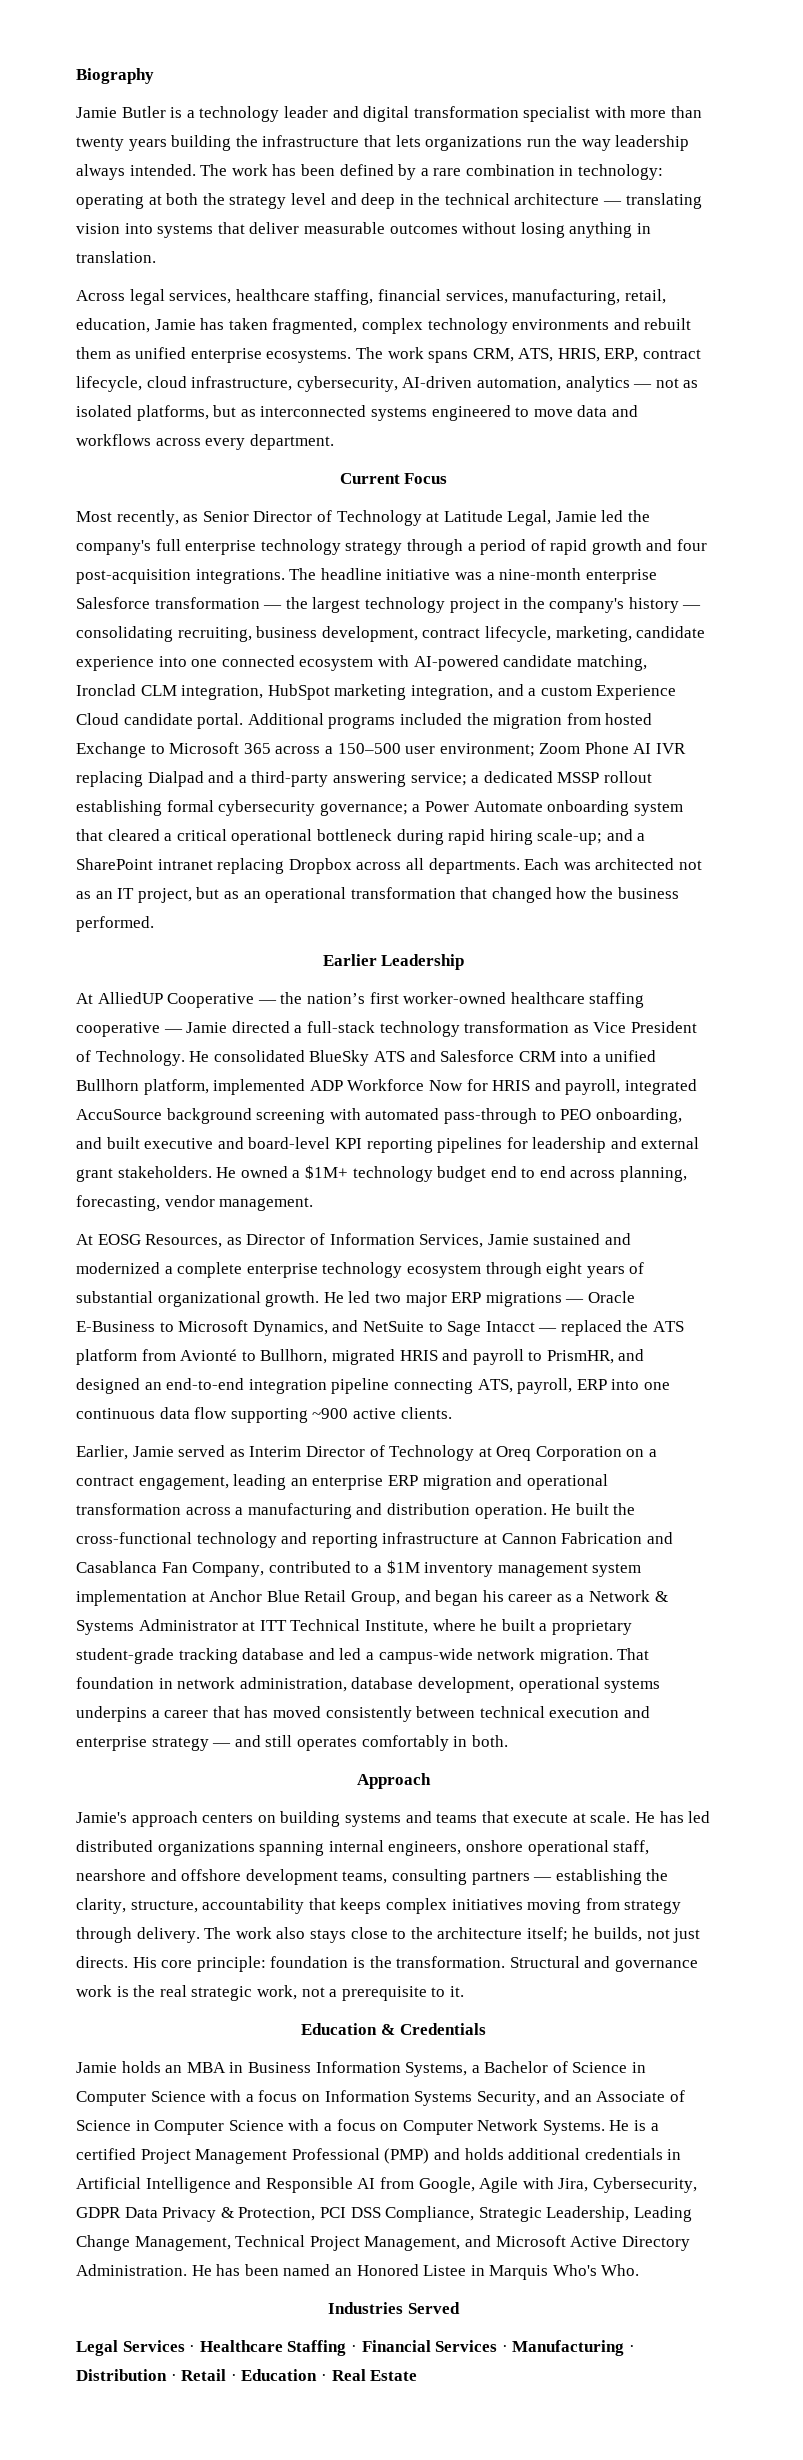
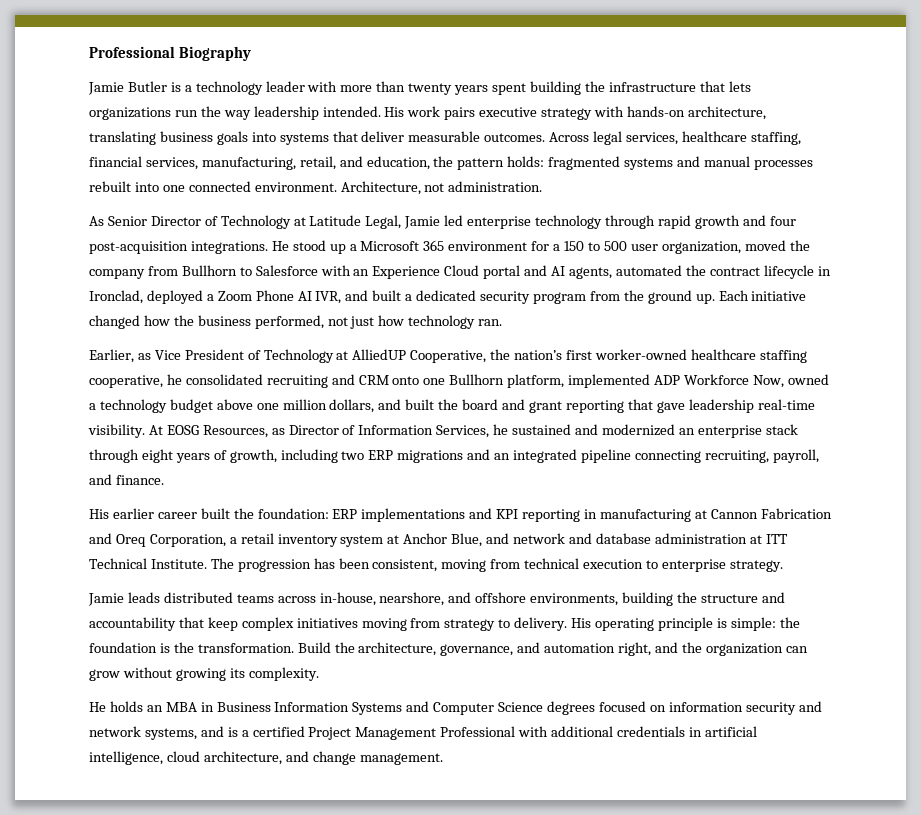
- Biography
+ Professional Biography
- Jamie Butler is a technology leader and digital transformation specialist with more than twenty years building the infrastructure that lets organizations run the way leadership always intended. The work has been defined by a rare combination in technology: operating at both the strategy level and deep in the technical architecture — translating vision into systems that deliver measurable outcomes without losing anything in translation.
- Across legal services, healthcare staffing, financial services, manufacturing, retail, education, Jamie has taken fragmented, complex technology environments and rebuilt them as unified enterprise ecosystems. The work spans CRM, ATS, HRIS, ERP, contract lifecycle, cloud infrastructure, cybersecurity, AI-driven automation, analytics — not as isolated platforms, but as interconnected systems engineered to move data and workflows across every department.
- Current Focus
- Most recently, as Senior Director of Technology at Latitude Legal, Jamie led the company's full enterprise technology strategy through a period of rapid growth and four post-acquisition integrations.
+ Jamie Butler is a technology leader with more than twenty years spent building the infrastructure that lets organizations run the way leadership intended. His work pairs executive strategy with hands-on architecture, translating business goals into systems that deliver measurable outcomes. Across legal services, healthcare staffing, financial services, manufacturing, retail, and education, the pattern holds: fragmented systems and manual processes rebuilt into one connected environment. Architecture, not administration.
+ As Senior Director of Technology at Latitude Legal, Jamie led enterprise technology through rapid growth and four post-acquisition integrations.
- The headline initiative was a nine-month enterprise Salesforce transformation — the largest technology project in the company's history — consolidating recruiting, business development, contract lifecycle, marketing, candidate experience into one connected ecosystem with AI-powered candidate matching, Ironclad CLM integration, HubSpot marketing integration, and a custom Experience Cloud candidate portal. Additional programs included the migration from hosted Exchange to Microsoft 365 across a 150–500 user environment; Zoom Phone AI IVR replacing Dialpad and a third-party answering service; a dedicated MSSP rollout establishing formal cybersecurity governance; a Power Automate onboarding system that cleared a critical operational bottleneck during rapid hiring scale-up; and a SharePoint intranet replacing Dropbox across all departments. Each was architected not as an IT project, but as an operational transformation that changed how the business performed.
- Earlier Leadership
- At AlliedUP Cooperative — the nation’s first worker-owned healthcare staffing cooperative — Jamie directed a full-stack technology transformation as Vice President of Technology. He consolidated BlueSky ATS and Salesforce CRM into a unified Bullhorn platform, implemented ADP Workforce Now for HRIS and payroll, integrated AccuSource background screening with automated pass-through to PEO onboarding, and built executive and board-level KPI reporting pipelines for leadership and external grant stakeholders. He owned a $1M+ technology budget end to end across planning, forecasting, vendor management.
- At EOSG Resources, as Director of Information Services, Jamie sustained and modernized a complete enterprise technology ecosystem through eight years of substantial organizational growth. He led two major ERP migrations — Oracle E-Business to Microsoft Dynamics, and NetSuite to Sage Intacct — replaced the ATS platform from Avionté to Bullhorn, migrated HRIS and payroll to PrismHR, and designed an end-to-end integration pipeline connecting ATS, payroll, ERP into one continuous data flow supporting ~900 active clients.
- Earlier, Jamie served as Interim Director of Technology at Oreq Corporation on a contract engagement, leading an enterprise ERP migration and operational transformation across a manufacturing and distribution operation. He built the cross-functional technology and reporting infrastructure at Cannon Fabrication and Casablanca Fan Company, contributed to a $1M inventory management system implementation at Anchor Blue Retail Group, and began his career as a Network & Systems Administrator at ITT Technical Institute, where he built a proprietary student-grade tracking database and led a campus-wide network migration. That foundation in network administration, database development, operational systems underpins a career that has moved consistently between technical execution and enterprise strategy — and still operates comfortably in both.
- Approach
- Jamie's approach centers on building systems and teams that execute at scale. He has led distributed organizations spanning internal engineers, onshore operational staff, nearshore and offshore development teams, consulting partners — establishing the clarity, structure, accountability that keeps complex initiatives moving from strategy through delivery. The work also stays close to the architecture itself; he builds, not just directs. His core principle: foundation is the transformation. Structural and governance work is the real strategic work, not a prerequisite to it.
- Education & Credentials
- Jamie holds an MBA in Business Information Systems, a Bachelor of Science in Computer Science with a focus on Information Systems Security, and an Associate of Science in Computer Science with a focus on Computer Network Systems. He is a certified Project Management Professional (PMP) and holds additional credentials in Artificial Intelligence and Responsible AI from Google, Agile with Jira, Cybersecurity, GDPR Data Privacy & Protection, PCI DSS Compliance, Strategic Leadership, Leading Change Management, Technical Project Management, and Microsoft Active Directory Administration. He has been named an Honored Listee in Marquis Who's Who.
- Industries Served
- Legal Services · Healthcare Staffing · Financial Services · Manufacturing · Distribution · Retail · Education · Real Estate
+ He stood up a Microsoft 365 environment for a 150 to 500 user organization, moved the company from Bullhorn to Salesforce with an Experience Cloud portal and AI agents, automated the contract lifecycle in Ironclad, deployed a Zoom Phone AI IVR, and built a dedicated security program from the ground up. Each initiative changed how the business performed, not just how technology ran.
+ Earlier, as Vice President of Technology at AlliedUP Cooperative, the nation’s first worker-owned healthcare staffing cooperative, he consolidated recruiting and CRM onto one Bullhorn platform, implemented ADP Workforce Now, owned a technology budget above one million dollars, and built the board and grant reporting that gave leadership real-time visibility. At EOSG Resources, as Director of Information Services, he sustained and modernized an enterprise stack through eight years of growth, including two ERP migrations and an integrated pipeline connecting recruiting, payroll, and finance.
+ His earlier career built the foundation: ERP implementations and KPI reporting in manufacturing at Cannon Fabrication and Oreq Corporation, a retail inventory system at Anchor Blue, and network and database administration at ITT Technical Institute. The progression has been consistent, moving from technical execution to enterprise strategy.
+ Jamie leads distributed teams across in-house, nearshore, and offshore environments, building the structure and accountability that keep complex initiatives moving from strategy to delivery. His operating principle is simple: the foundation is the transformation. Build the architecture, governance, and automation right, and the organization can grow without growing its complexity.
+ He holds an MBA in Business Information Systems and Computer Science degrees focused on information security and network systems, and is a certified Project Management Professional with additional credentials in artificial intelligence, cloud architecture, and change management.

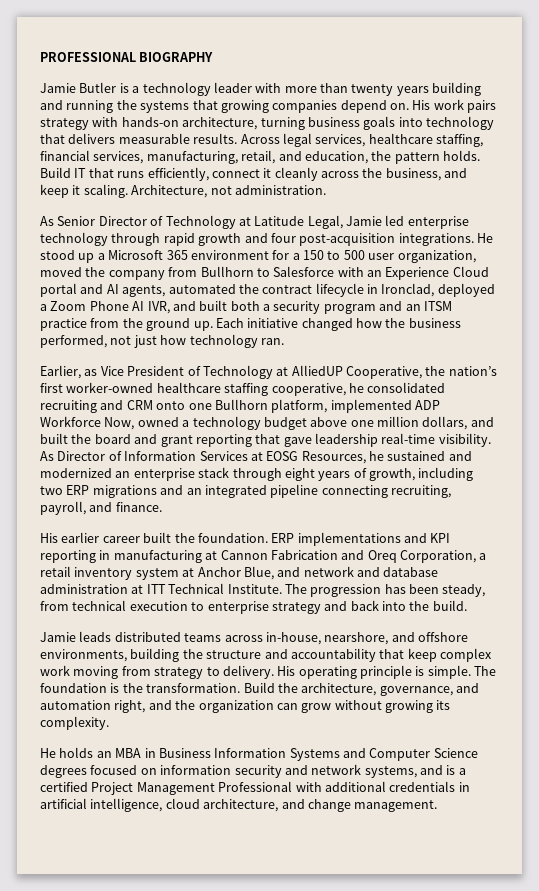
- Professional Biography
+ PROFESSIONAL BIOGRAPHY
- Jamie Butler is a technology leader with more than twenty years spent building the infrastructure that lets organizations run the way leadership intended.
+ Jamie Butler is a technology leader with more than twenty years building and running the systems that growing companies depend on.
- His work pairs executive strategy with hands-on architecture, translating business goals into systems that deliver measurable outcomes.
+ His work pairs strategy with hands-on architecture, turning business goals into technology that delivers measurable results.
- Across legal services, healthcare staffing, financial services, manufacturing, retail, and education, the pattern holds: fragmented systems and manual processes rebuilt into one connected environment.
+ Across legal services, healthcare staffing, financial services, manufacturing, retail, and education, the pattern holds. Build IT that runs efficiently, connect it cleanly across the business, and keep it scaling.
- He stood up a Microsoft 365 environment for a 150 to 500 user organization, moved the company from Bullhorn to Salesforce with an Experience Cloud portal and AI agents, automated the contract lifecycle in Ironclad, deployed a Zoom Phone AI IVR, and built a dedicated security program from the ground up.
+ He stood up a Microsoft 365 environment for a 150 to 500 user organization, moved the company from Bullhorn to Salesforce with an Experience Cloud portal and AI agents, automated the contract lifecycle in Ironclad, deployed a Zoom Phone AI IVR, and built both a security program and an ITSM practice from the ground up.
- At EOSG Resources, as Director of Information Services, he sustained and modernized an enterprise stack through eight years of growth, including two ERP migrations and an integrated pipeline connecting recruiting, payroll, and finance.
+ As Director of Information Services at EOSG Resources, he sustained and modernized an enterprise stack through eight years of growth, including two ERP migrations and an integrated pipeline connecting recruiting, payroll, and finance.
- His earlier career built the foundation: ERP implementations and KPI reporting in manufacturing at Cannon Fabrication and Oreq Corporation, a retail inventory system at Anchor Blue, and network and database administration at ITT Technical Institute.
+ His earlier career built the foundation. ERP implementations and KPI reporting in manufacturing at Cannon Fabrication and Oreq Corporation, a retail inventory system at Anchor Blue, and network and database administration at ITT Technical Institute.
- The progression has been consistent, moving from technical execution to enterprise strategy.
+ The progression has been steady, from technical execution to enterprise strategy and back into the build.
- Jamie leads distributed teams across in-house, nearshore, and offshore environments, building the structure and accountability that keep complex initiatives moving from strategy to delivery.
+ Jamie leads distributed teams across in-house, nearshore, and offshore environments, building the structure and accountability that keep complex work moving from strategy to delivery.
- His operating principle is simple: the foundation is the transformation.
+ His operating principle is simple. The foundation is the transformation.

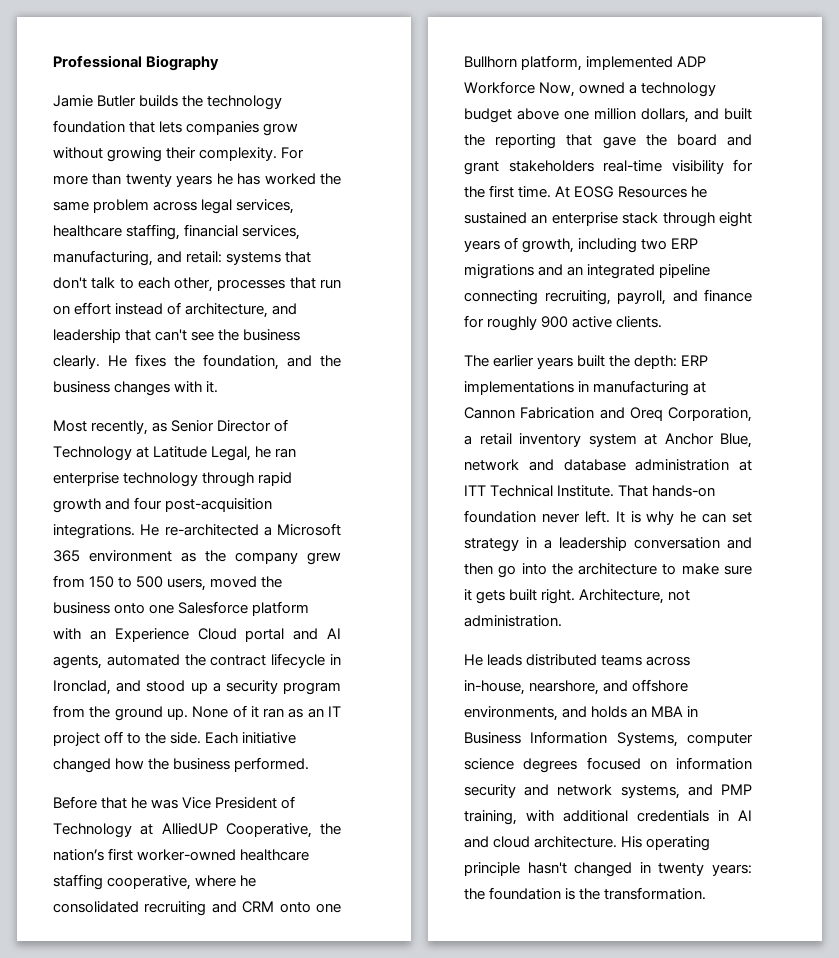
- PROFESSIONAL BIOGRAPHY
+ Professional Biography
- Jamie Butler is a technology leader with more than twenty years building and running the systems that growing companies depend on. His work pairs strategy with hands-on architecture, turning business goals into technology that delivers measurable results. Across legal services, healthcare staffing, financial services, manufacturing, retail, and education, the pattern holds. Build IT that runs efficiently, connect it cleanly across the business, and keep it scaling. Architecture, not administration.
- As Senior Director of Technology at Latitude Legal, Jamie led enterprise technology through rapid growth and four post-acquisition integrations.
+ Jamie Butler builds the technology foundation that lets companies grow without growing their complexity. For more than twenty years he has worked the same problem across legal services, healthcare staffing, financial services, manufacturing, and retail: systems that don't talk to each other, processes that run on effort instead of architecture, and leadership that can't see the business clearly. He fixes the foundation, and the business changes with it.
+ Most recently, as Senior Director of Technology at Latitude Legal, he ran enterprise technology through rapid growth and four post-acquisition integrations.
- He stood up a Microsoft 365 environment for a 150 to 500 user organization, moved the company from Bullhorn to Salesforce with an Experience Cloud portal and AI agents, automated the contract lifecycle in Ironclad, deployed a Zoom Phone AI IVR, and built both a security program and an ITSM practice from the ground up.
+ He re-architected a Microsoft 365 environment as the company grew from 150 to 500 users, moved the business onto one Salesforce platform with an Experience Cloud portal and AI agents, automated the contract lifecycle in Ironclad, and stood up a security program from the ground up. None of it ran as an IT project off to the side.
- Each initiative changed how the business performed, not just how technology ran.
- Earlier, as Vice President of Technology at AlliedUP Cooperative, the nation’s first worker-owned healthcare staffing cooperative, he consolidated recruiting and CRM onto one Bullhorn platform, implemented ADP Workforce Now, owned a technology budget above one million dollars, and built the board and grant reporting that gave leadership real-time visibility. As Director of Information Services at EOSG Resources, he sustained and modernized an enterprise stack through eight years of growth, including two ERP migrations and an integrated pipeline connecting recruiting, payroll, and finance.
- His earlier career built the foundation.
+ Each initiative changed how the business performed.
+ Before that he was Vice President of Technology at AlliedUP Cooperative, the nation’s first worker-owned healthcare staffing cooperative, where he consolidated recruiting and CRM onto one Bullhorn platform, implemented ADP Workforce Now, owned a technology budget above one million dollars, and built the reporting that gave the board and grant stakeholders real-time visibility for the first time. At EOSG Resources he sustained an enterprise stack through eight years of growth, including two ERP migrations and an integrated pipeline connecting recruiting, payroll, and finance for roughly 900 active clients.
+ The earlier years built the depth:
- ERP implementations and KPI reporting in manufacturing at Cannon Fabrication and Oreq Corporation, a retail inventory system at Anchor Blue, and network and database administration at ITT Technical Institute.
+ ERP implementations in manufacturing at Cannon Fabrication and Oreq Corporation, a retail inventory system at Anchor Blue, network and database administration at ITT Technical Institute.
- The progression has been steady, from technical execution to enterprise strategy and back into the build.
- Jamie leads distributed teams across in-house, nearshore, and offshore environments, building the structure and accountability that keep complex work moving from strategy to delivery. His operating principle is simple. The foundation is the transformation. Build the architecture, governance, and automation right, and the organization can grow without growing its complexity.
- He holds an MBA in Business Information Systems and Computer Science degrees focused on information security and network systems, and is a certified Project Management Professional with additional credentials in artificial intelligence, cloud architecture, and change management.
+ That hands-on foundation never left. It is why he can set strategy in a leadership conversation and then go into the architecture to make sure it gets built right. Architecture, not administration.
+ He leads distributed teams across in-house, nearshore, and offshore environments, and holds an MBA in Business Information Systems, computer science degrees focused on information security and network systems, and PMP training, with additional credentials in AI and cloud architecture. His operating principle hasn't changed in twenty years: the foundation is the transformation.

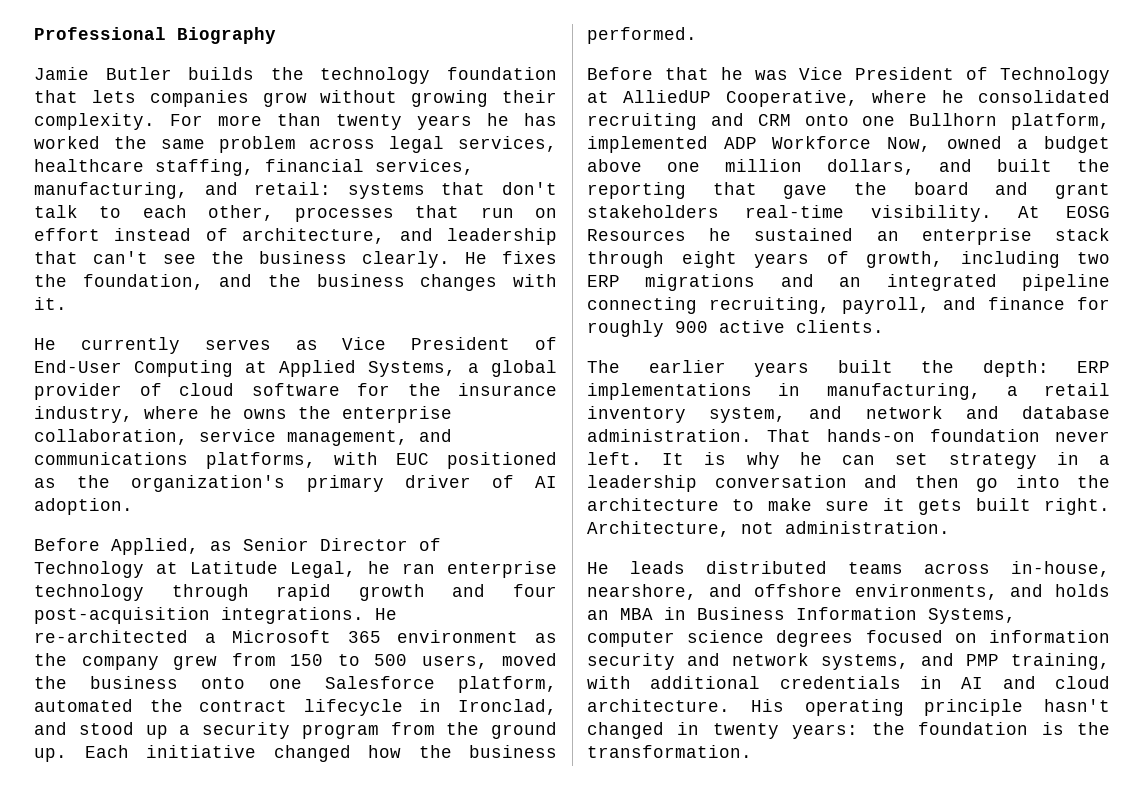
- Most recently, as Senior Director of Technology at Latitude Legal, he ran enterprise technology through rapid growth and four post-acquisition integrations.
+ He currently serves as Vice President of End-User Computing at Applied Systems, a global provider of cloud software for the insurance industry, where he owns the enterprise collaboration, service management, and communications platforms, with EUC positioned as the organization's primary driver of AI adoption.
+ Before Applied, as Senior Director of Technology at Latitude Legal, he ran enterprise technology through rapid growth and four post-acquisition integrations.
- He re-architected a Microsoft 365 environment as the company grew from 150 to 500 users, moved the business onto one Salesforce platform with an Experience Cloud portal and AI agents, automated the contract lifecycle in Ironclad, and stood up a security program from the ground up.
+ He re-architected a Microsoft 365 environment as the company grew from 150 to 500 users, moved the business onto one Salesforce platform, automated the contract lifecycle in Ironclad, and stood up a security program from the ground up.
- None of it ran as an IT project off to the side.
- Before that he was Vice President of Technology at AlliedUP Cooperative, the nation’s first worker-owned healthcare staffing cooperative, where he consolidated recruiting and CRM onto one Bullhorn platform, implemented ADP Workforce Now, owned a technology budget above one million dollars, and built the reporting that gave the board and grant stakeholders real-time visibility for the first time.
+ Before that he was Vice President of Technology at AlliedUP Cooperative, where he consolidated recruiting and CRM onto one Bullhorn platform, implemented ADP Workforce Now, owned a budget above one million dollars, and built the reporting that gave the board and grant stakeholders real-time visibility.
- The earlier years built the depth: ERP implementations in manufacturing at Cannon Fabrication and Oreq Corporation, a retail inventory system at Anchor Blue, network and database administration at ITT Technical Institute.
+ The earlier years built the depth: ERP implementations in manufacturing, a retail inventory system, and network and database administration.

